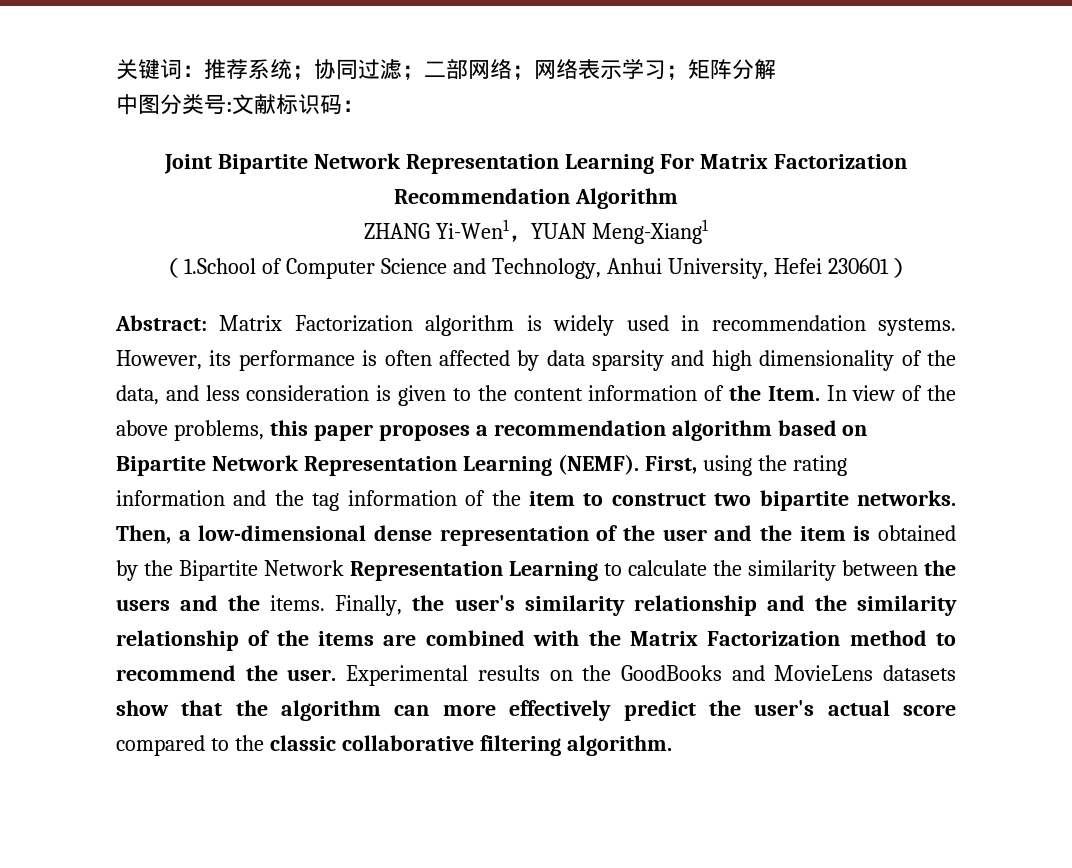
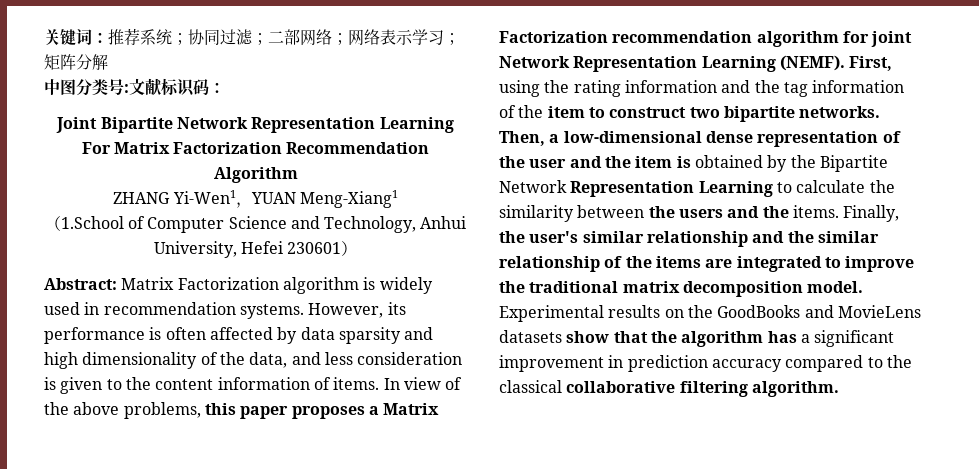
- However, its performance is often affected by data sparsity and high dimensionality of the data, and less consideration is given to the content information of the Item.
+ However, its performance is often affected by data sparsity and high dimensionality of the data, and less consideration is given to the content information of items.
- In view of the above problems, this paper proposes a recommendation algorithm based on Bipartite Network Representation Learning (NEMF).
+ In view of the above problems, this paper proposes a Matrix Factorization recommendation algorithm for joint Network Representation Learning (NEMF).
- Finally, the user's similarity relationship and the similarity relationship of the items are combined with the Matrix Factorization method to recommend the user.
+ Finally, the user's similar relationship and the similar relationship of the items are integrated to improve the traditional matrix decomposition model.
- Experimental results on the GoodBooks and MovieLens datasets show that the algorithm can more effectively predict the user's actual score compared to the classic collaborative filtering algorithm.
+ Experimental results on the GoodBooks and MovieLens datasets show that the algorithm has a significant improvement in prediction accuracy compared to the classical collaborative filtering algorithm.

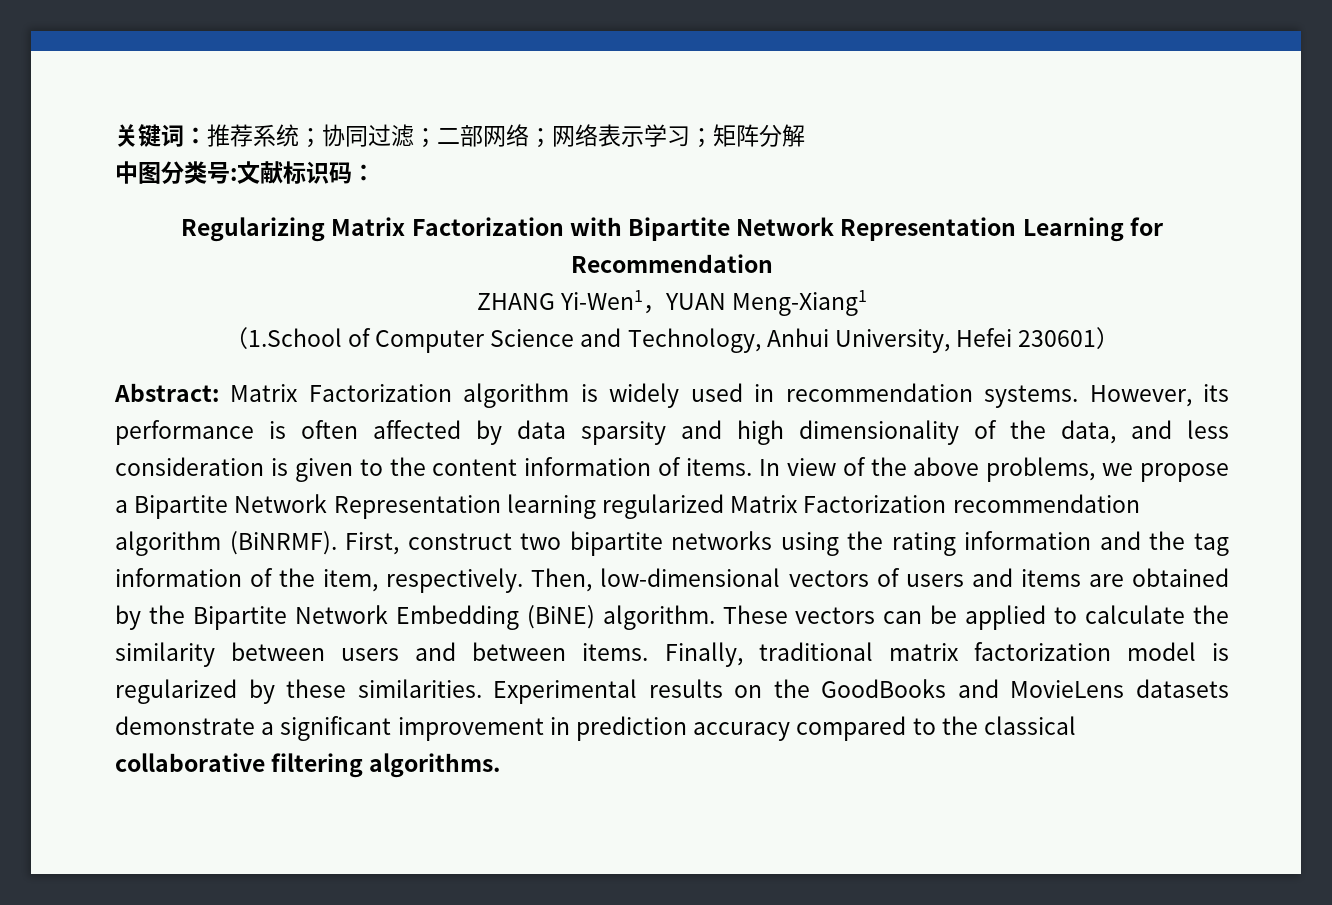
- Joint Bipartite Network Representation Learning For Matrix Factorization Recommendation Algorithm
+ Regularizing Matrix Factorization with Bipartite Network Representation Learning for Recommendation
- In view of the above problems, this paper proposes a Matrix Factorization recommendation algorithm for joint Network Representation Learning (NEMF). First, using the rating information and the tag information of the item to construct two bipartite networks. Then, a low-dimensional dense representation of the user and the item is obtained by the Bipartite Network Representation Learning to calculate the similarity between the users and the items.
+ In view of the above problems, we propose a Bipartite Network Representation learning regularized Matrix Factorization recommendation algorithm (BiNRMF). First, construct two bipartite networks using the rating information and the tag information of the item, respectively. Then, low-dimensional vectors of users and items are obtained by the Bipartite Network Embedding (BiNE) algorithm. These vectors can be applied to calculate the similarity between users and between items.
- Finally, the user's similar relationship and the similar relationship of the items are integrated to improve the traditional matrix decomposition model.
+ Finally, traditional matrix factorization model is regularized by these similarities.
- Experimental results on the GoodBooks and MovieLens datasets show that the algorithm has a significant improvement in prediction accuracy compared to the classical collaborative filtering algorithm.
+ Experimental results on the GoodBooks and MovieLens datasets demonstrate a significant improvement in prediction accuracy compared to the classical collaborative filtering algorithms.

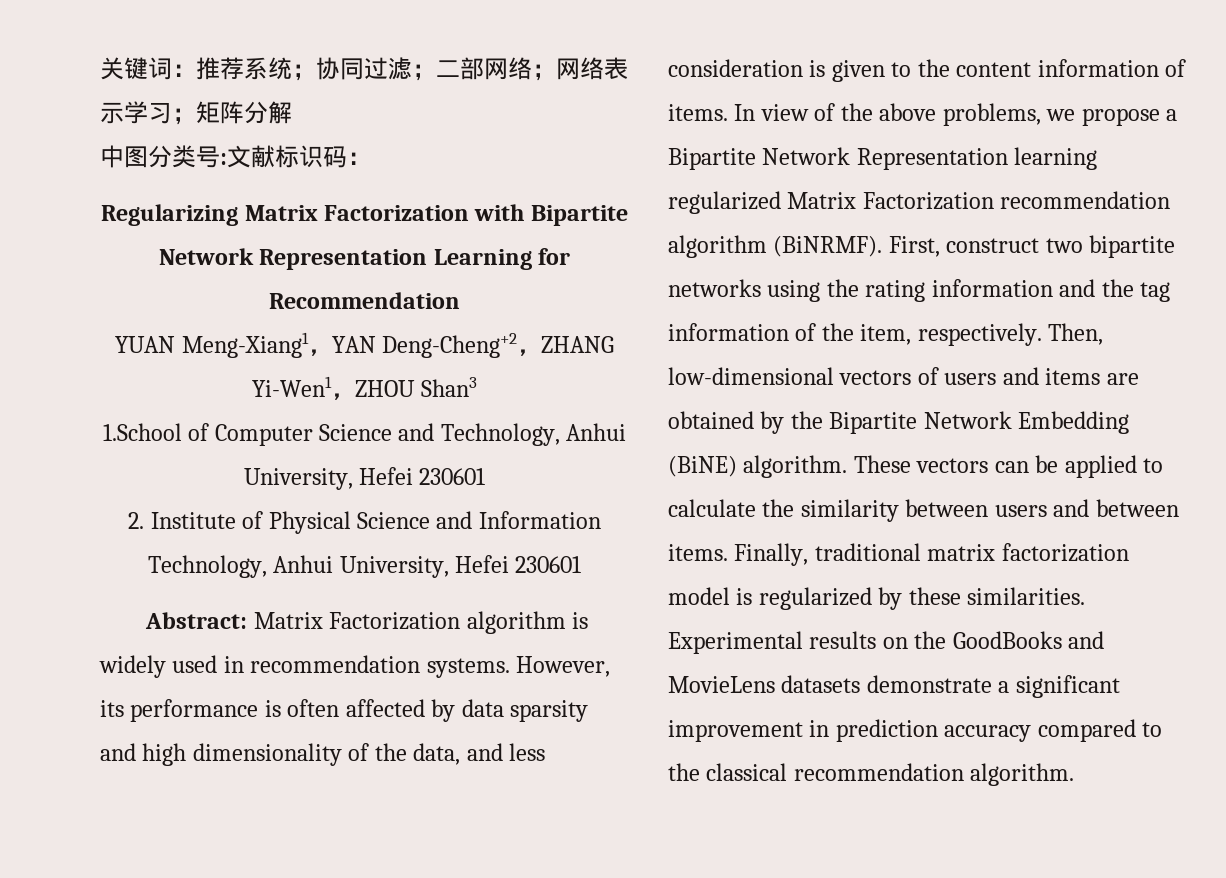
- ZHANG Yi-Wen1，YUAN Meng-Xiang1
- （1.School of Computer Science and Technology, Anhui University, Hefei 230601）
+ YUAN Meng-Xiang1，YAN Deng-Cheng+2，ZHANG Yi-Wen1，ZHOU Shan3
+ 1.School of Computer Science and Technology, Anhui University, Hefei 230601
+ 2. Institute of Physical Science and Information Technology, Anhui University, Hefei 230601
- Experimental results on the GoodBooks and MovieLens datasets demonstrate a significant improvement in prediction accuracy compared to the classical collaborative filtering algorithms.
+ Experimental results on the GoodBooks and MovieLens datasets demonstrate a significant improvement in prediction accuracy compared to the classical recommendation algorithm.

